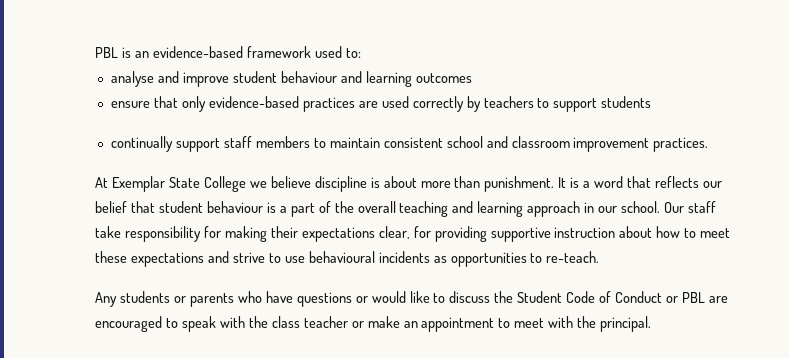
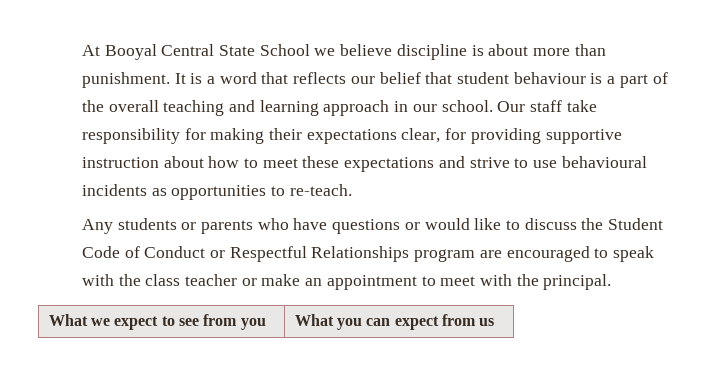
- PBL is an evidence-based framework used to:
- analyse and improve student behaviour and learning outcomes
- ensure that only evidence-based practices are used correctly by teachers to support students
- continually support staff members to maintain consistent school and classroom improvement practices.
- At Exemplar State College we believe discipline is about more than punishment.
+ At Booyal Central State School we believe discipline is about more than punishment.
- Any students or parents who have questions or would like to discuss the Student Code of Conduct or PBL are encouraged to speak with the class teacher or make an appointment to meet with the principal.
+ Any students or parents who have questions or would like to discuss the Student Code of Conduct or Respectful Relationships program are encouraged to speak with the class teacher or make an appointment to meet with the principal.
+ What we expect to see from you | What you can expect from us

